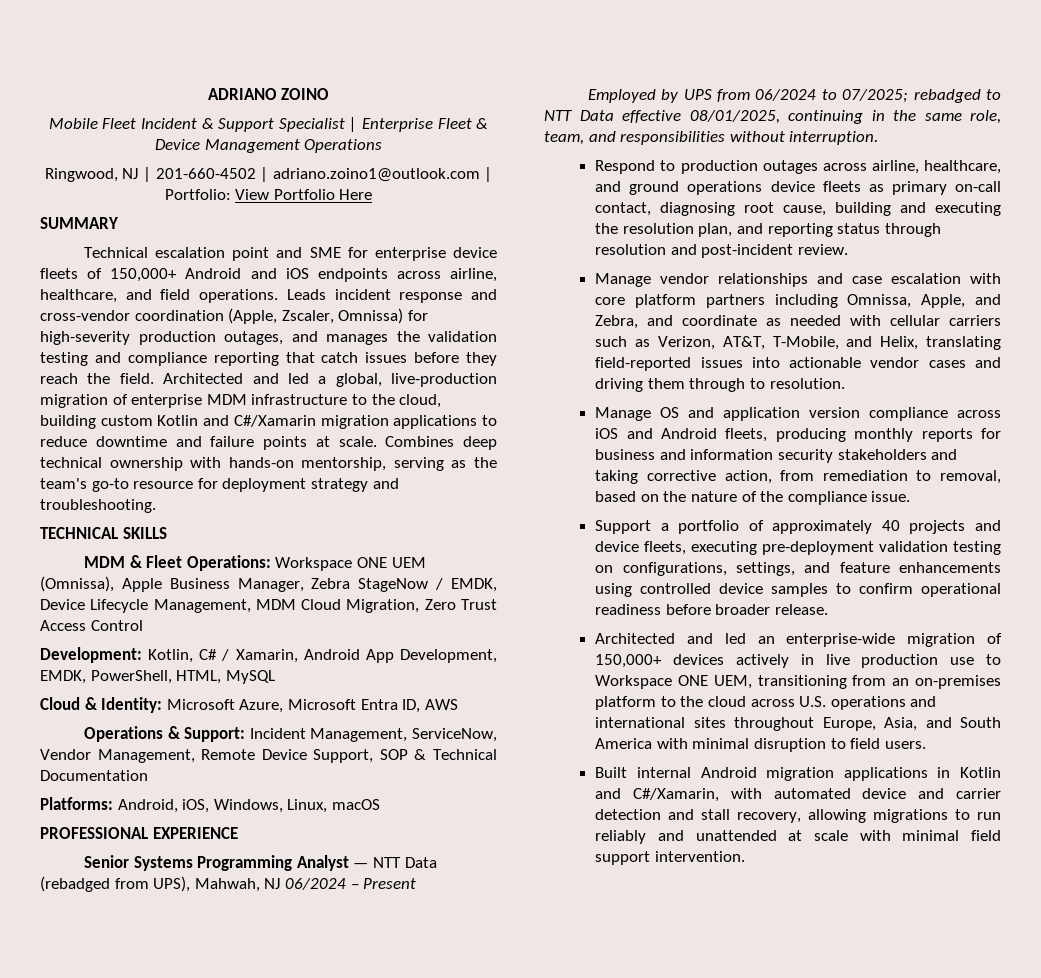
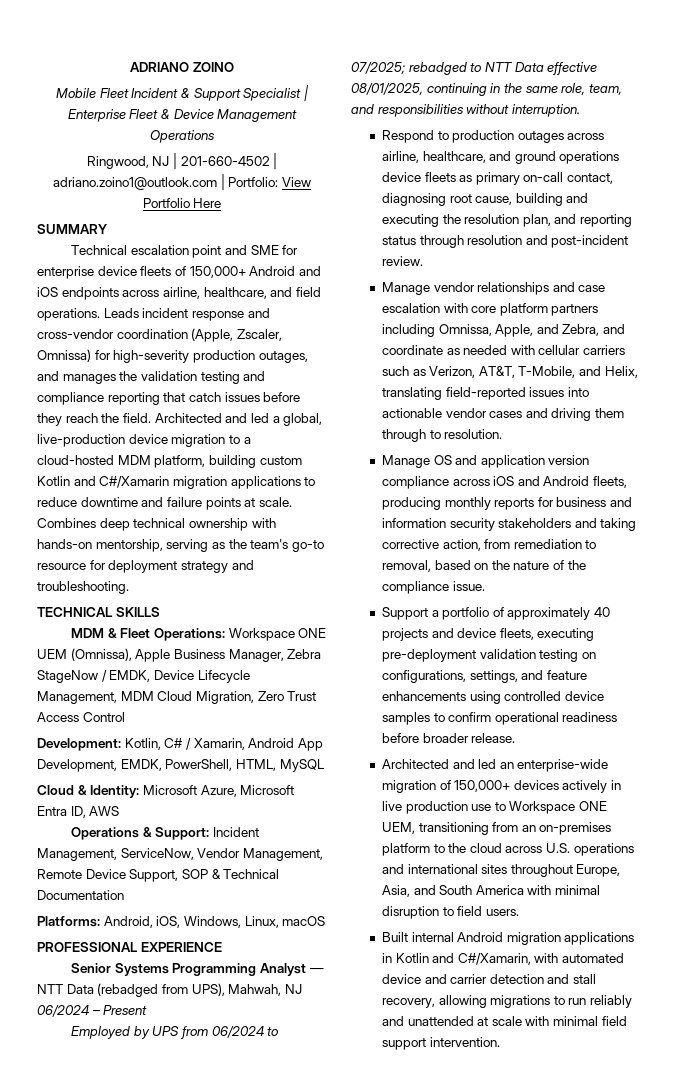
- Architected and led a global, live-production migration of enterprise MDM infrastructure to the cloud, building custom Kotlin and C#/Xamarin migration applications to reduce downtime and failure points at scale.
+ Architected and led a global, live-production device migration to a cloud-hosted MDM platform, building custom Kotlin and C#/Xamarin migration applications to reduce downtime and failure points at scale.

